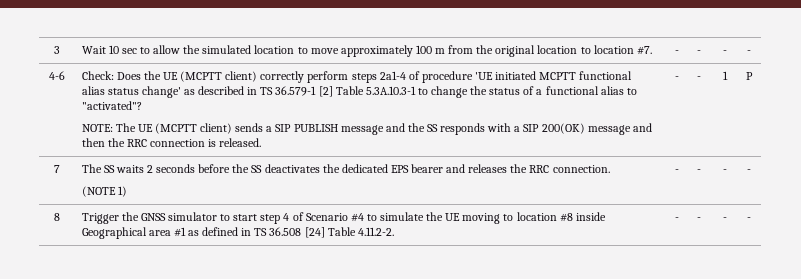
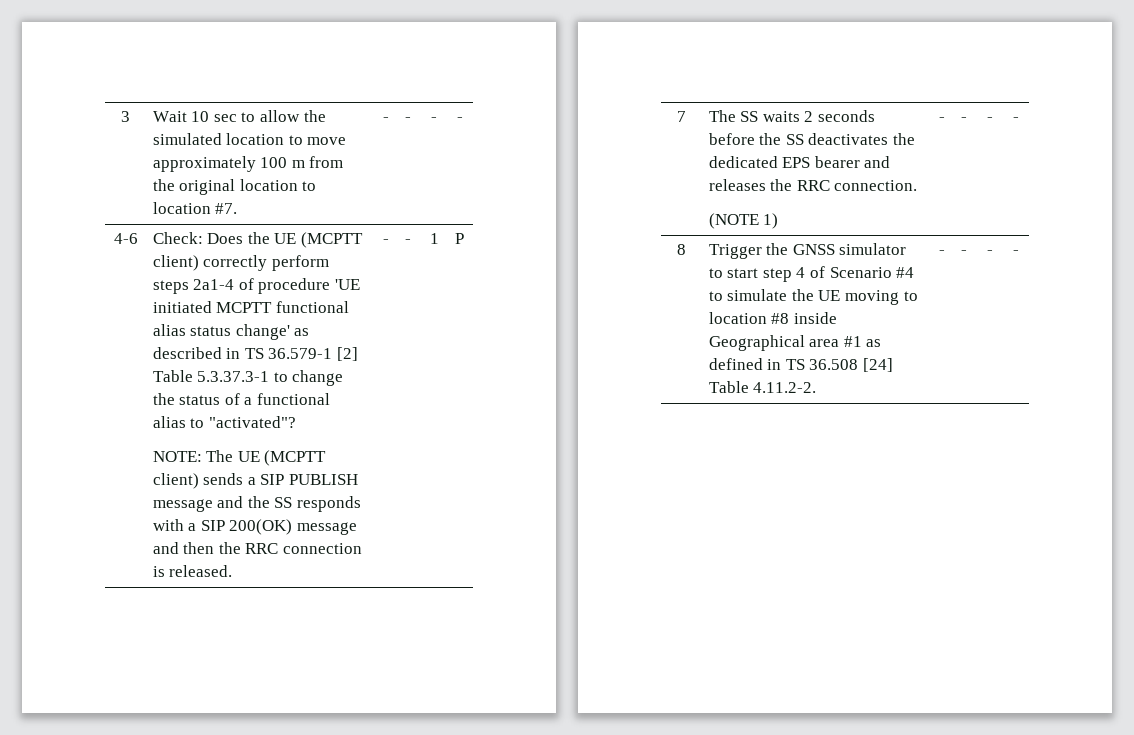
- Check: Does the UE (MCPTT client) correctly perform steps 2a1-4 of procedure 'UE initiated MCPTT functional alias status change' as described in TS 36.579-1 [2] Table 5.3A.10.3-1 to change the status of a functional alias to "activated"?
+ Check: Does the UE (MCPTT client) correctly perform steps 2a1-4 of procedure 'UE initiated MCPTT functional alias status change' as described in TS 36.579-1 [2] Table 5.3.37.3-1 to change the status of a functional alias to "activated"?

